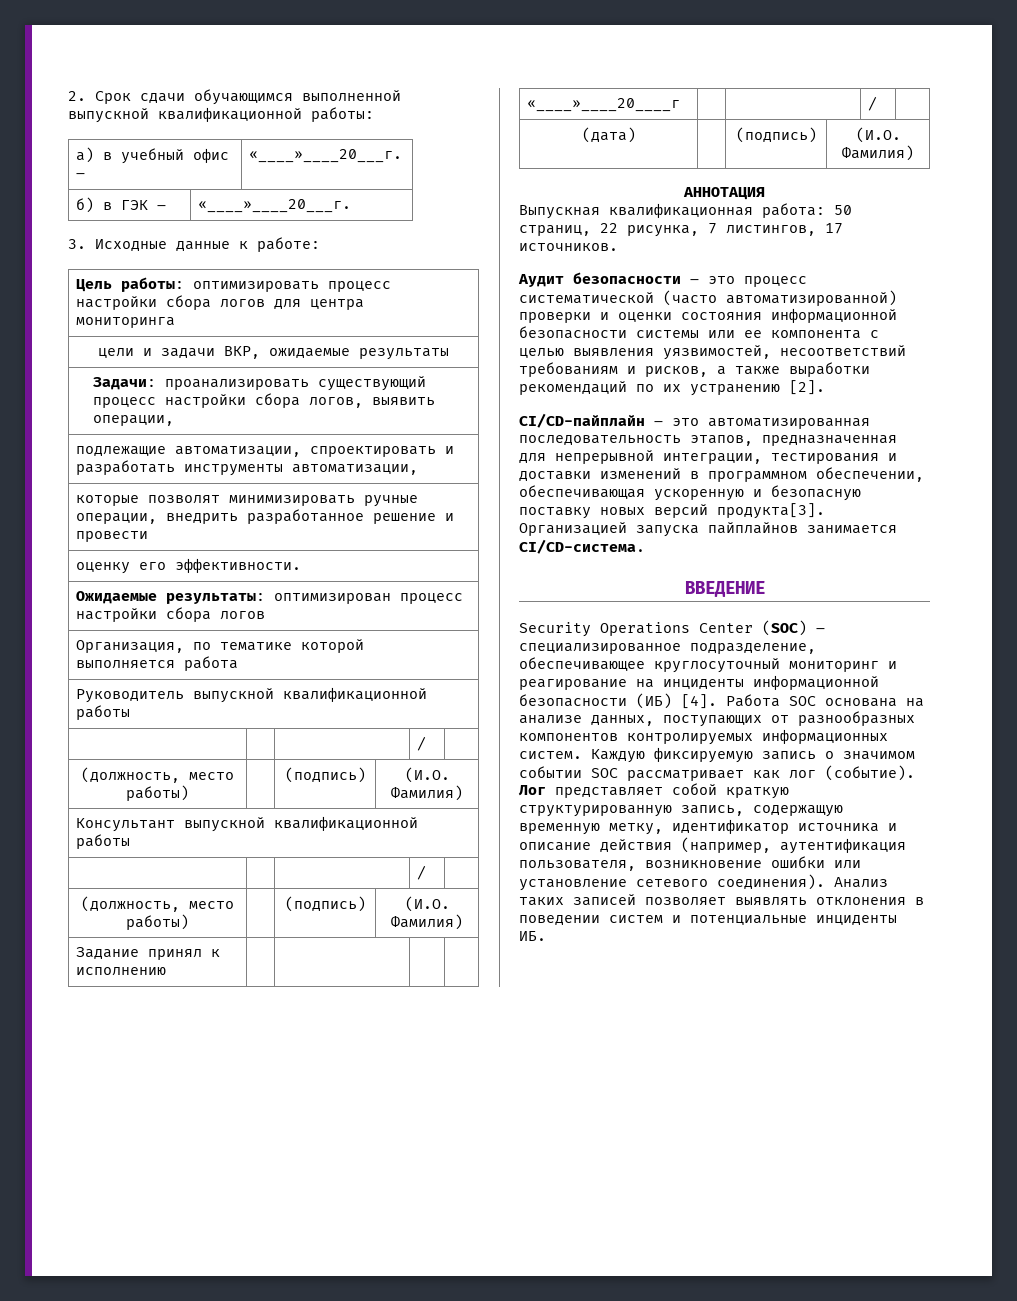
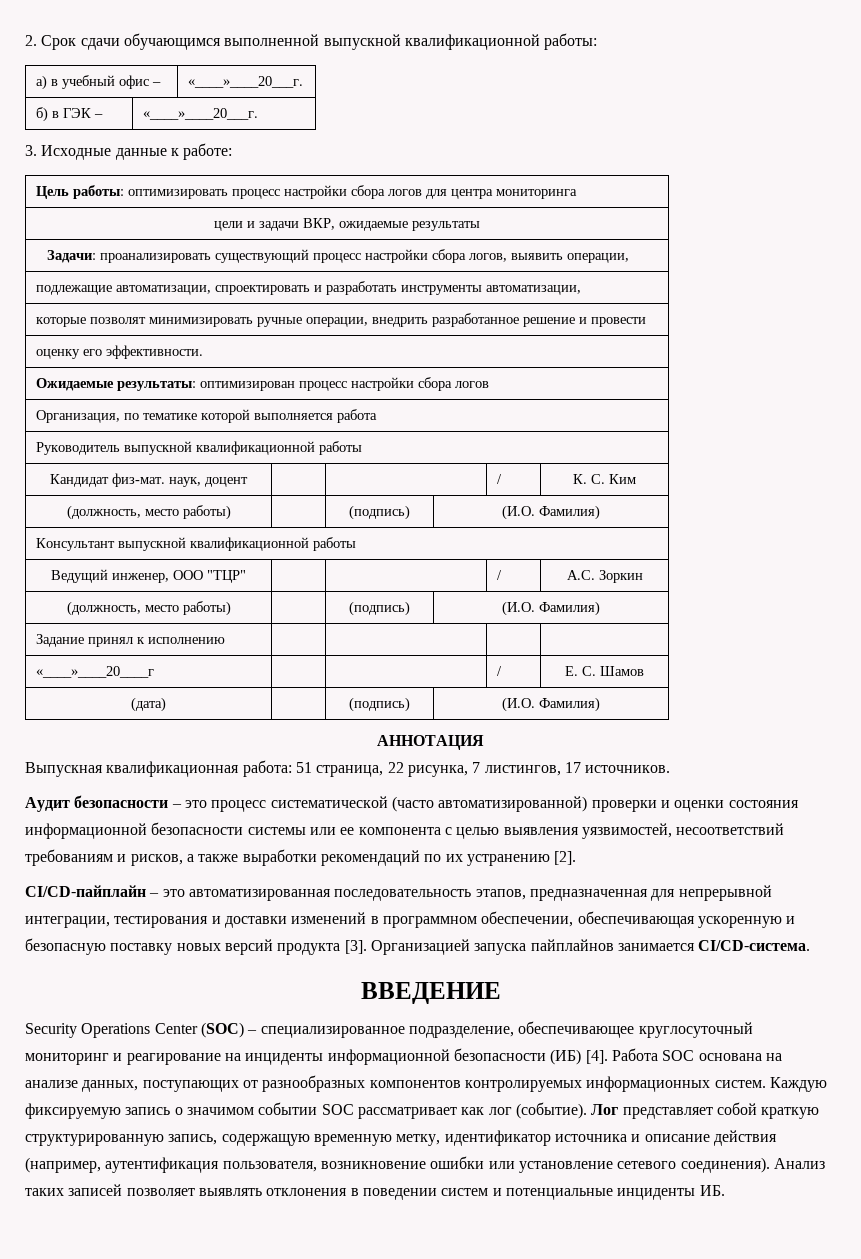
  Руководитель выпускной квалификационной работы
- | | | / |
+ Кандидат физ-мат. наук, доцент | | | / | К. С. Ким
  Консультант выпускной квалификационной работы
- | | | / |
+ Ведущий инженер, ООО "ТЦР" | | | / | А.С. Зоркин
- «____»____20____г | | | / |
+ «____»____20____г | | | / | Е. С. Шамов
- Выпускная квалификационная работа: 50 страниц, 22 рисунка, 7 листингов, 17 источников.
+ Выпускная квалификационная работа: 51 страница, 22 рисунка, 7 листингов, 17 источников.
- CI/CD-пайплайн – это автоматизированная последовательность этапов, предназначенная для непрерывной интеграции, тестирования и доставки изменений в программном обеспечении, обеспечивающая ускоренную и безопасную поставку новых версий продукта[3].
+ CI/CD-пайплайн – это автоматизированная последовательность этапов, предназначенная для непрерывной интеграции, тестирования и доставки изменений в программном обеспечении, обеспечивающая ускоренную и безопасную поставку новых версий продукта [3].

